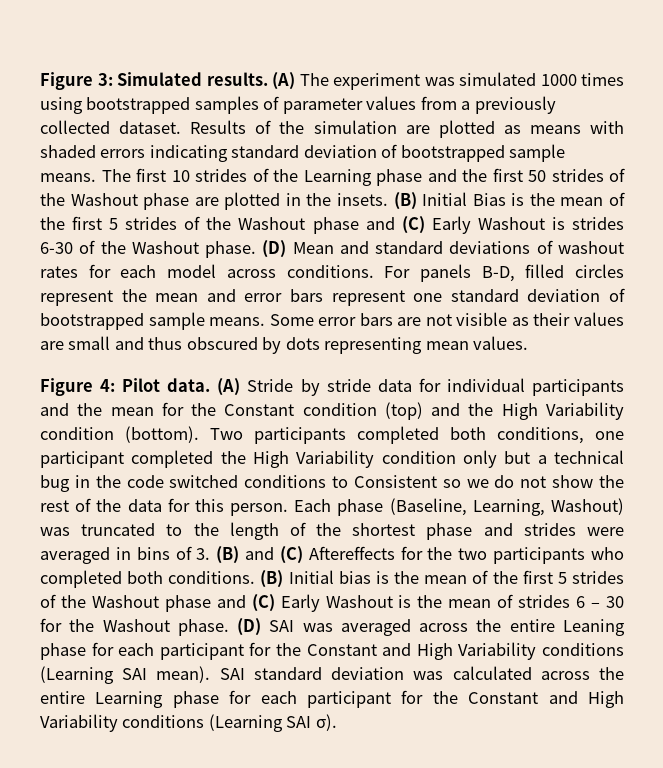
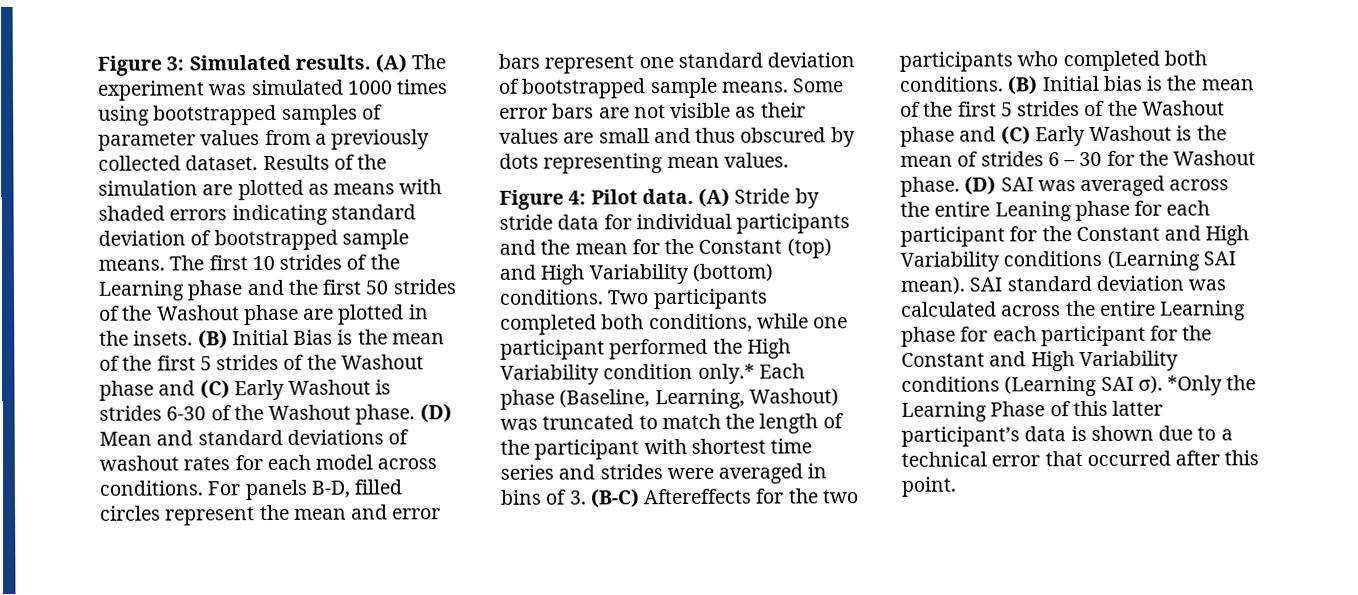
- (A) Stride by stride data for individual participants and the mean for the Constant condition (top) and the High Variability condition (bottom).
+ (A) Stride by stride data for individual participants and the mean for the Constant (top) and High Variability (bottom) conditions.
- Two participants completed both conditions, one participant completed the High Variability condition only but a technical bug in the code switched conditions to Consistent so we do not show the rest of the data for this person. Each phase (Baseline, Learning, Washout) was truncated to the length of the shortest phase and strides were averaged in bins of 3. (B) and (C) Aftereffects for the two participants who completed both conditions.
+ Two participants completed both conditions, while one participant performed the High Variability condition only.* Each phase (Baseline, Learning, Washout) was truncated to match the length of the participant with shortest time series and strides were averaged in bins of 3. (B-C) Aftereffects for the two participants who completed both conditions.
+ *Only the Learning Phase of this latter participant’s data is shown due to a technical error that occurred after this point.

